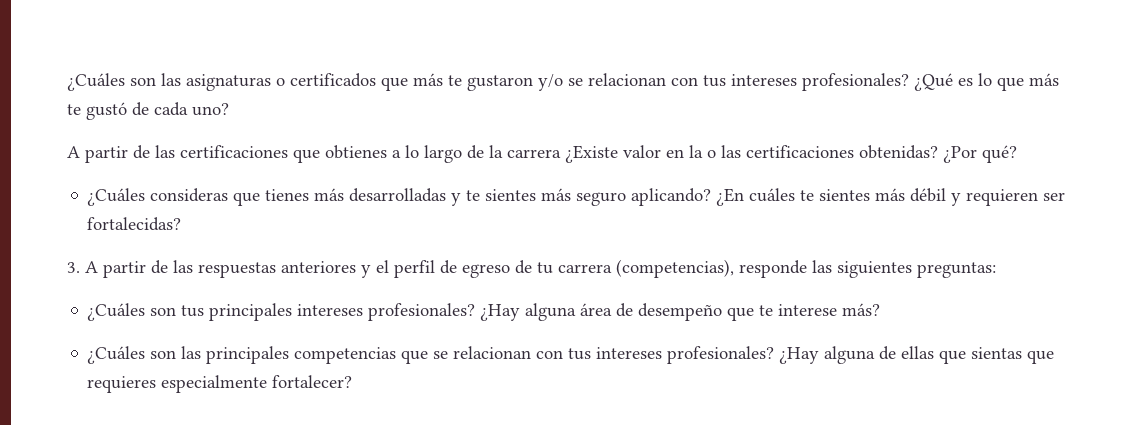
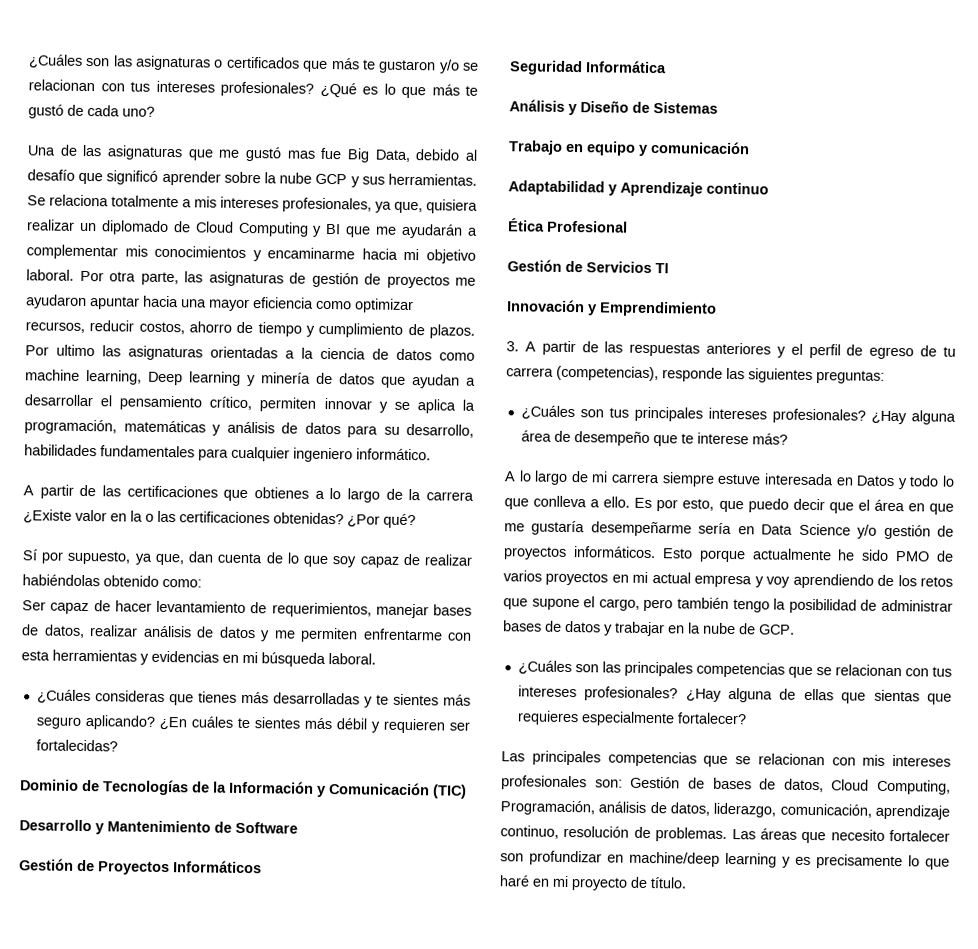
+ Una de las asignaturas que me gustó mas fue Big Data, debido al desafío que significó aprender sobre la nube GCP y sus herramientas. Se relaciona totalmente a mis intereses profesionales, ya que, quisiera realizar un diplomado de Cloud Computing y BI que me ayudarán a complementar mis conocimientos y encaminarme hacia mi objetivo laboral. Por otra parte, las asignaturas de gestión de proyectos me ayudaron apuntar hacia una mayor eficiencia como optimizar recursos, reducir costos, ahorro de tiempo y cumplimiento de plazos. Por ultimo las asignaturas orientadas a la ciencia de datos como machine learning, Deep learning y minería de datos que ayudan a desarrollar el pensamiento crítico, permiten innovar y se aplica la programación, matemáticas y análisis de datos para su desarrollo, habilidades fundamentales para cualquier ingeniero informático.
+ Sí por supuesto, ya que, dan cuenta de lo que soy capaz de realizar habiéndolas obtenido como:
+ Ser capaz de hacer levantamiento de requerimientos, manejar bases de datos, realizar análisis de datos y me permiten enfrentarme con esta herramientas y evidencias en mi búsqueda laboral.
+ Dominio de Tecnologías de la Información y Comunicación (TIC)
+ Desarrollo y Mantenimiento de Software
+ Gestión de Proyectos Informáticos
+ Seguridad Informática
+ Análisis y Diseño de Sistemas
+ Trabajo en equipo y comunicación
+ Adaptabilidad y Aprendizaje continuo
+ Ética Profesional
+ Gestión de Servicios TI
+ Innovación y Emprendimiento
+ A lo largo de mi carrera siempre estuve interesada en Datos y todo lo que conlleva a ello. Es por esto, que puedo decir que el área en que me gustaría desempeñarme sería en Data Science y/o gestión de proyectos informáticos. Esto porque actualmente he sido PMO de varios proyectos en mi actual empresa y voy aprendiendo de los retos que supone el cargo, pero también tengo la posibilidad de administrar bases de datos y trabajar en la nube de GCP.
+ Las principales competencias que se relacionan con mis intereses profesionales son: Gestión de bases de datos, Cloud Computing, Programación, análisis de datos, liderazgo, comunicación, aprendizaje continuo, resolución de problemas. Las áreas que necesito fortalecer son profundizar en machine/deep learning y es precisamente lo que haré en mi proyecto de título.

